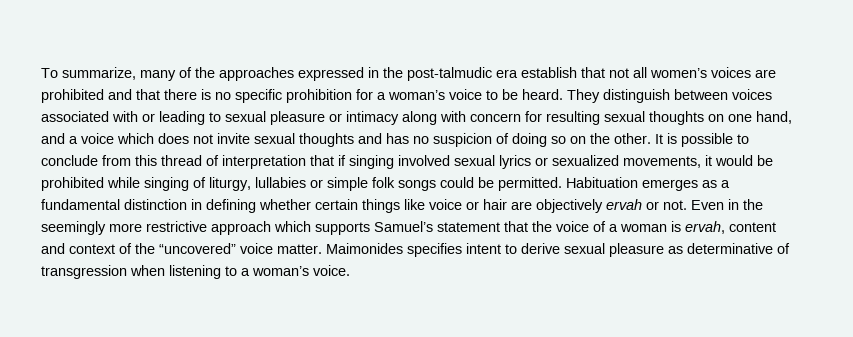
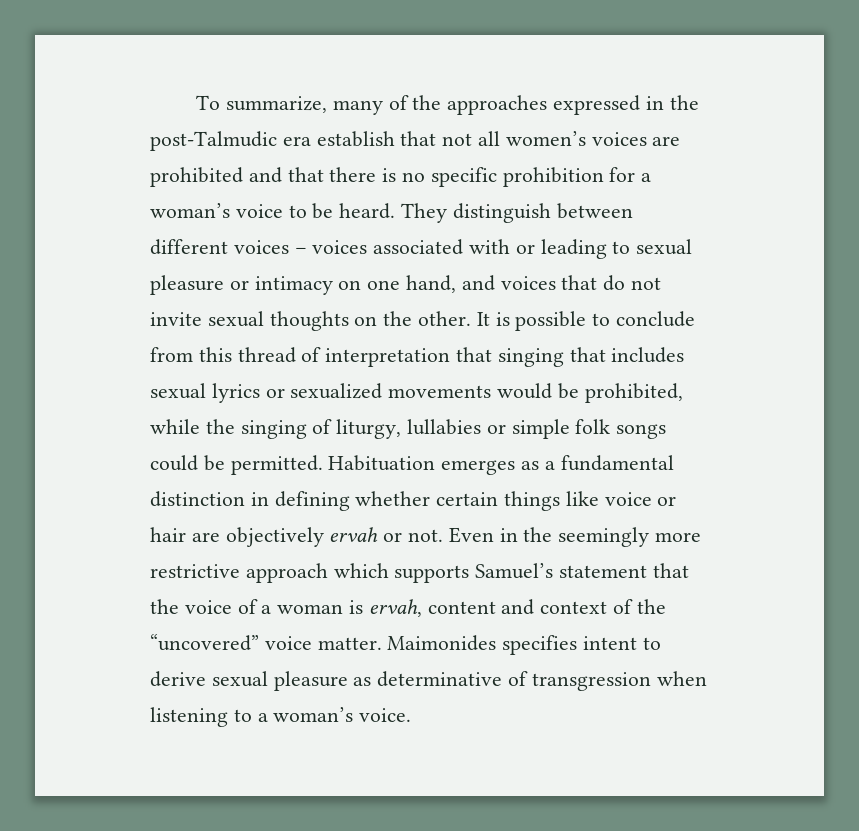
- To summarize, many of the approaches expressed in the post-talmudic era establish that not all women’s voices are prohibited and that there is no specific prohibition for a woman’s voice to be heard.
+ To summarize, many of the approaches expressed in the post-Talmudic era establish that not all women’s voices are prohibited and that there is no specific prohibition for a woman’s voice to be heard.
- They distinguish between voices associated with or leading to sexual pleasure or intimacy along with concern for resulting sexual thoughts on one hand, and a voice which does not invite sexual thoughts and has no suspicion of doing so on the other.
+ They distinguish between different voices – voices associated with or leading to sexual pleasure or intimacy on one hand, and voices that do not invite sexual thoughts on the other.
- It is possible to conclude from this thread of interpretation that if singing involved sexual lyrics or sexualized movements, it would be prohibited while singing of liturgy, lullabies or simple folk songs could be permitted.
+ It is possible to conclude from this thread of interpretation that singing that includes sexual lyrics or sexualized movements would be prohibited, while the singing of liturgy, lullabies or simple folk songs could be permitted.

